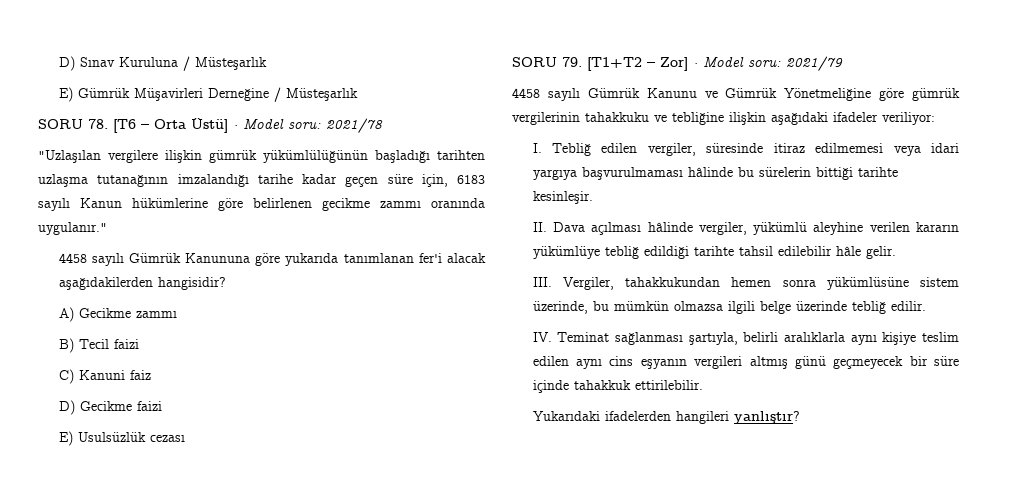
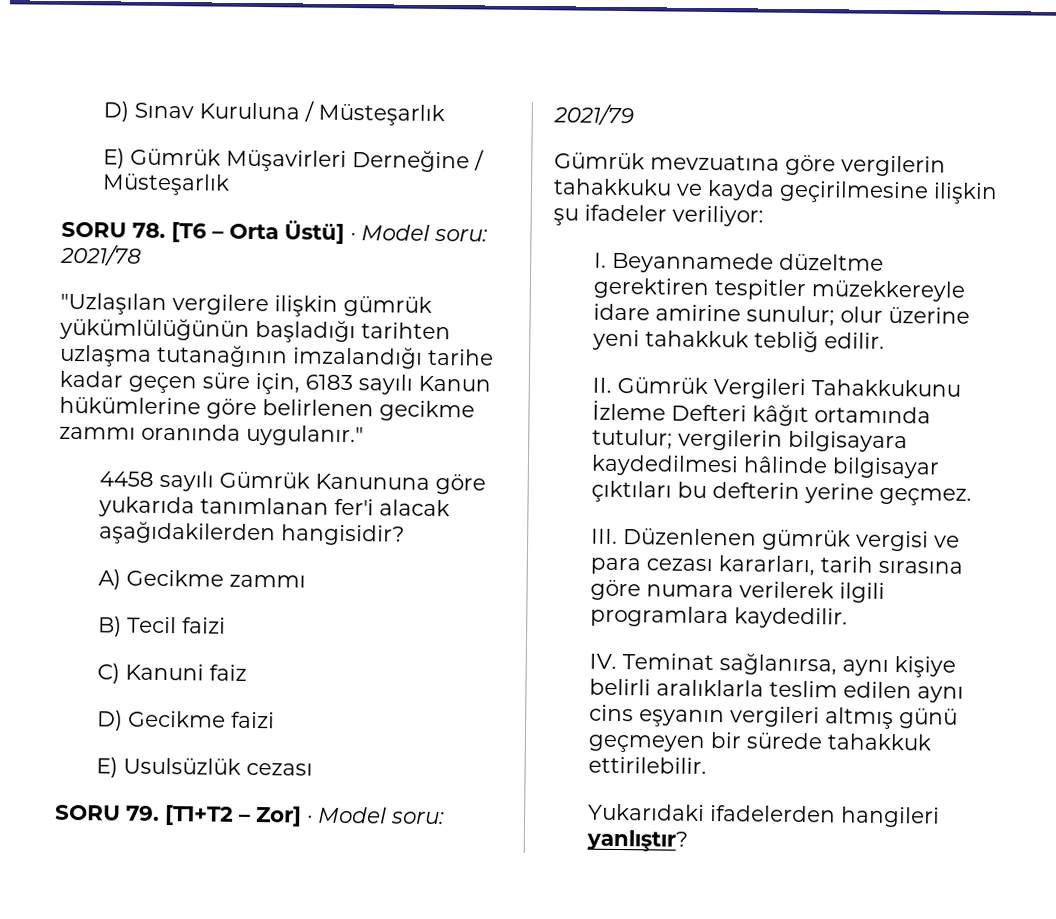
- 4458 sayılı Gümrük Kanunu ve Gümrük Yönetmeliğine göre gümrük vergilerinin tahakkuku ve tebliğine ilişkin aşağıdaki ifadeler veriliyor:
- I. Tebliğ edilen vergiler, süresinde itiraz edilmemesi veya idari yargıya başvurulmaması hâlinde bu sürelerin bittiği tarihte kesinleşir.
- II. Dava açılması hâlinde vergiler, yükümlü aleyhine verilen kararın yükümlüye tebliğ edildiği tarihte tahsil edilebilir hâle gelir.
- III. Vergiler, tahakkukundan hemen sonra yükümlüsüne sistem üzerinde, bu mümkün olmazsa ilgili belge üzerinde tebliğ edilir.
- IV. Teminat sağlanması şartıyla, belirli aralıklarla aynı kişiye teslim edilen aynı cins eşyanın vergileri altmış günü geçmeyecek bir süre içinde tahakkuk ettirilebilir.
+ Gümrük mevzuatına göre vergilerin tahakkuku ve kayda geçirilmesine ilişkin şu ifadeler veriliyor:
+ I. Beyannamede düzeltme gerektiren tespitler müzekkereyle idare amirine sunulur; olur üzerine yeni tahakkuk tebliğ edilir.
+ II. Gümrük Vergileri Tahakkukunu İzleme Defteri kâğıt ortamında tutulur; vergilerin bilgisayara kaydedilmesi hâlinde bilgisayar çıktıları bu defterin yerine geçmez.
+ III. Düzenlenen gümrük vergisi ve para cezası kararları, tarih sırasına göre numara verilerek ilgili programlara kaydedilir.
+ IV. Teminat sağlanırsa, aynı kişiye belirli aralıklarla teslim edilen aynı cins eşyanın vergileri altmış günü geçmeyen bir sürede tahakkuk ettirilebilir.

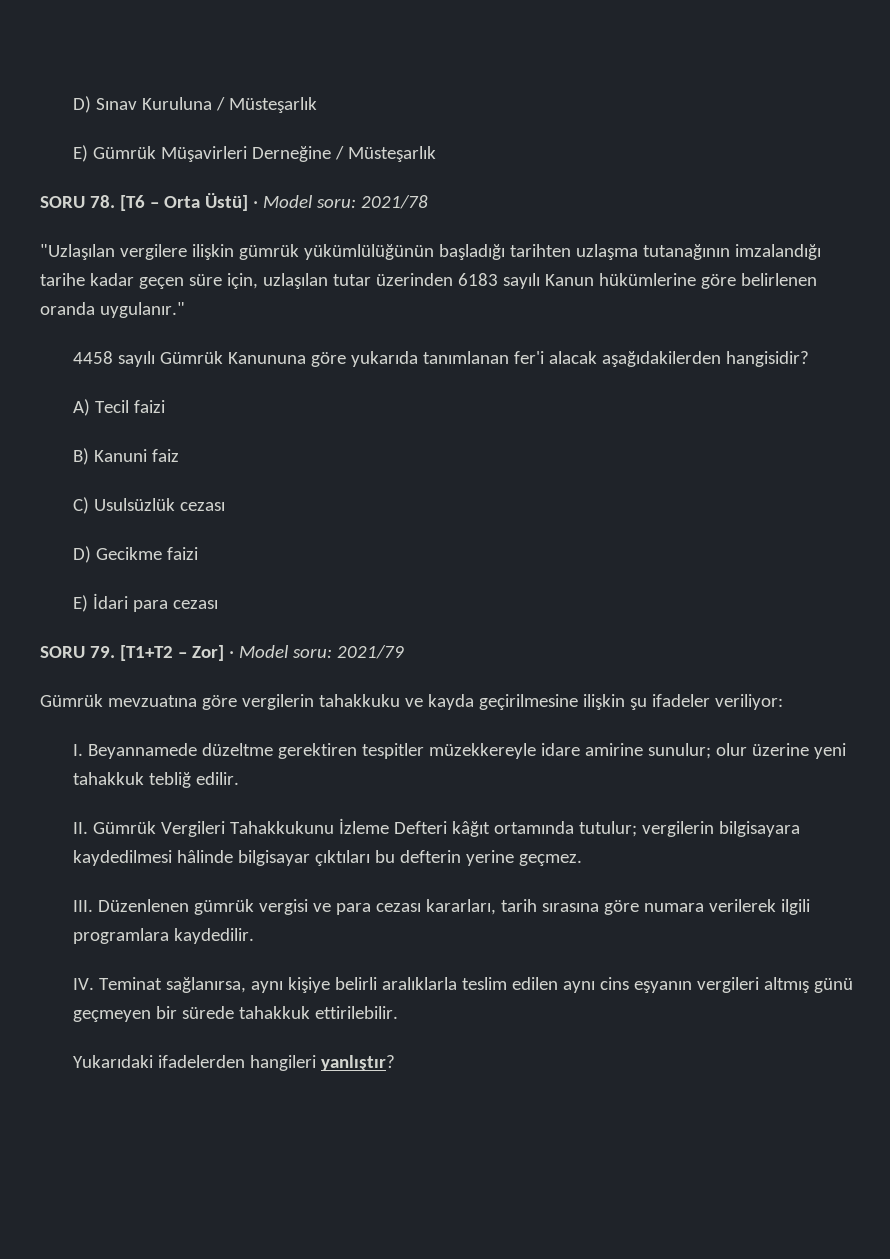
- "Uzlaşılan vergilere ilişkin gümrük yükümlülüğünün başladığı tarihten uzlaşma tutanağının imzalandığı tarihe kadar geçen süre için, 6183 sayılı Kanun hükümlerine göre belirlenen gecikme zammı oranında uygulanır."
+ "Uzlaşılan vergilere ilişkin gümrük yükümlülüğünün başladığı tarihten uzlaşma tutanağının imzalandığı tarihe kadar geçen süre için, uzlaşılan tutar üzerinden 6183 sayılı Kanun hükümlerine göre belirlenen oranda uygulanır."
- A) Gecikme zammı
- B) Tecil faizi
+ A) Tecil faizi
- C) Kanuni faiz
+ B) Kanuni faiz
+ C) Usulsüzlük cezası
- E) Usulsüzlük cezası
+ E) İdari para cezası

